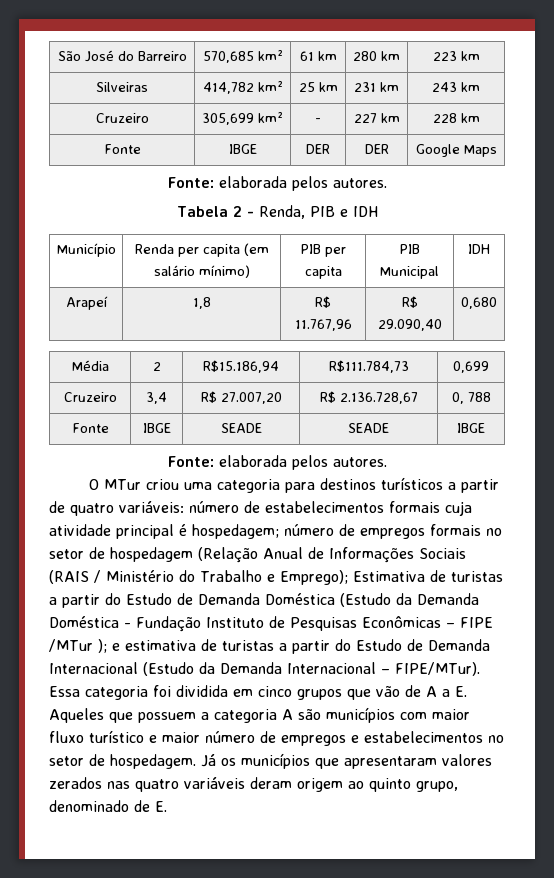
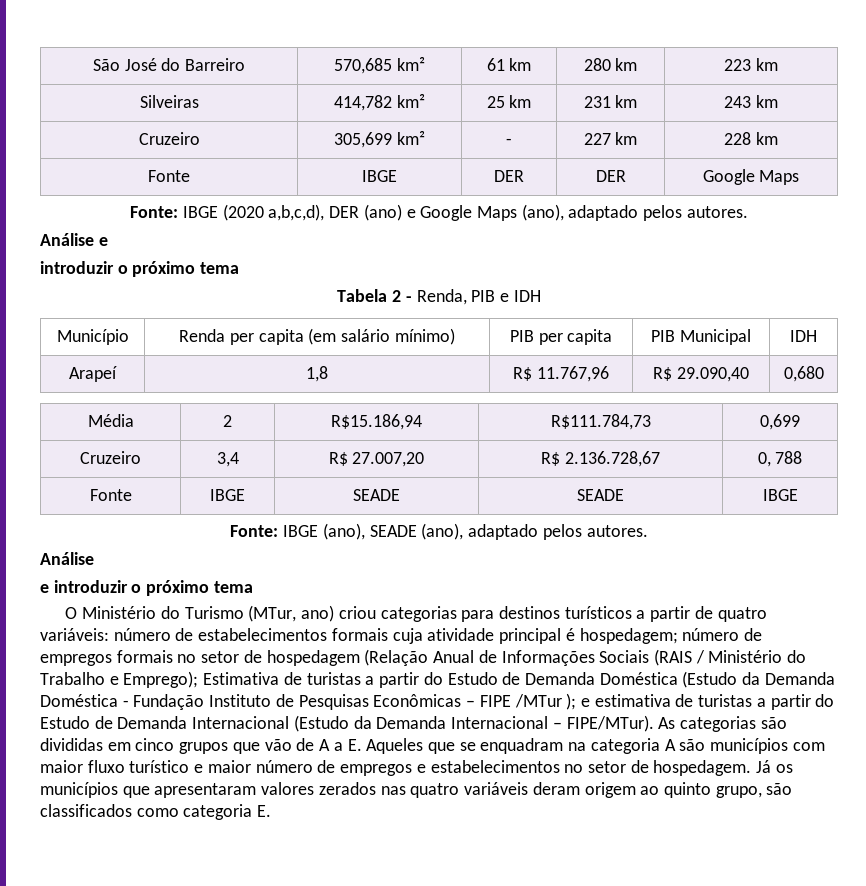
  Fonte | IBGE | DER | DER | Google Maps
- Fonte: elaborada pelos autores.
+ Fonte: IBGE (2020 a,b,c,d), DER (ano) e Google Maps (ano), adaptado pelos autores.
+ Análise e
+ introduzir o próximo tema
  Fonte | IBGE | SEADE | SEADE | IBGE
- Fonte: elaborada pelos autores.
- O MTur criou uma categoria para destinos turísticos a partir de quatro variáveis:
+ Fonte: IBGE (ano), SEADE (ano), adaptado pelos autores.
+ Análise
+ e introduzir o próximo tema
+ O Ministério do Turismo (MTur, ano) criou categorias para destinos turísticos a partir de quatro variáveis:
- Essa categoria foi dividida em cinco grupos que vão de A a E. Aqueles que possuem a categoria A são municípios com maior fluxo turístico e maior número de empregos e estabelecimentos no setor de hospedagem.
+ As categorias são divididas em cinco grupos que vão de A a E. Aqueles que se enquadram na categoria A são municípios com maior fluxo turístico e maior número de empregos e estabelecimentos no setor de hospedagem.
- Já os municípios que apresentaram valores zerados nas quatro variáveis deram origem ao quinto grupo, denominado de E.
+ Já os municípios que apresentaram valores zerados nas quatro variáveis deram origem ao quinto grupo, são classificados como categoria E.

